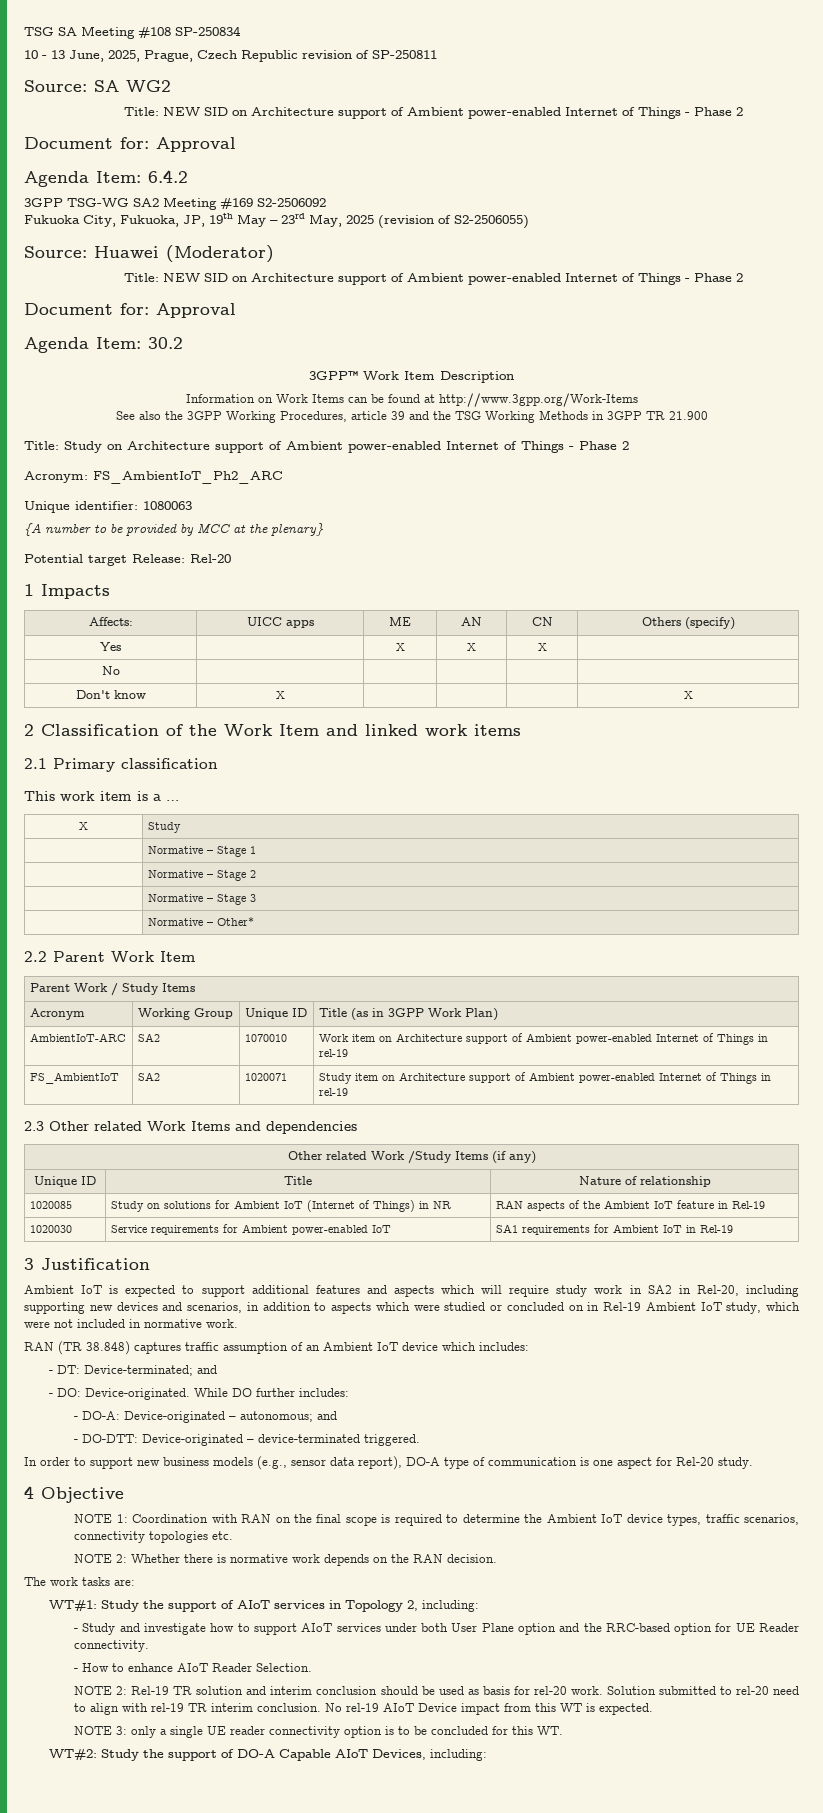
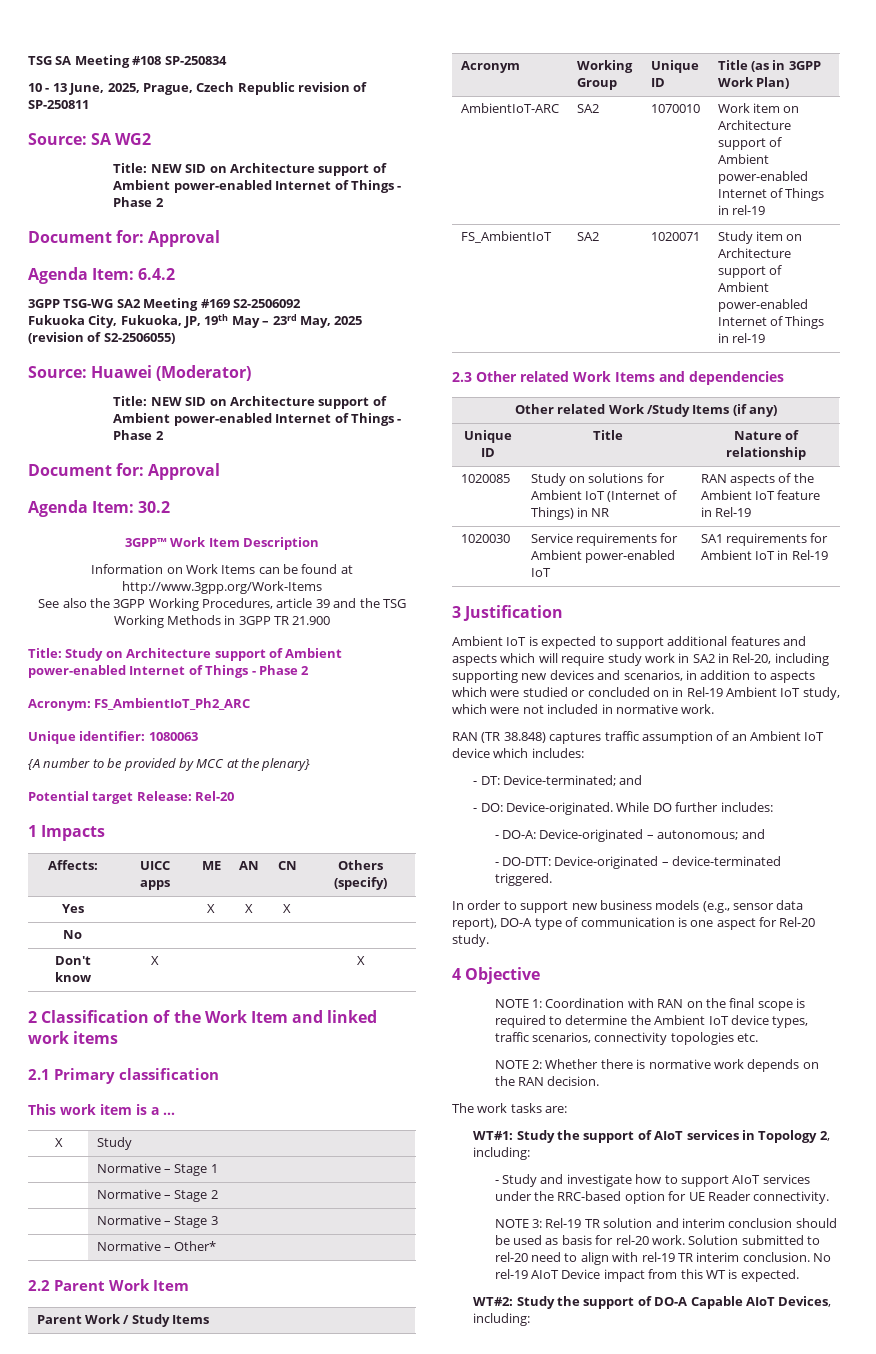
- - Study and investigate how to support AIoT services under both User Plane option and the RRC-based option for UE Reader connectivity.
+ - Study and investigate how to support AIoT services under the RRC-based option for UE Reader connectivity.
- - How to enhance AIoT Reader Selection.
- NOTE 2: Rel-19 TR solution and interim conclusion should be used as basis for rel-20 work.
+ NOTE 3: Rel-19 TR solution and interim conclusion should be used as basis for rel-20 work.
- NOTE 3: only a single UE reader connectivity option is to be concluded for this WT.

